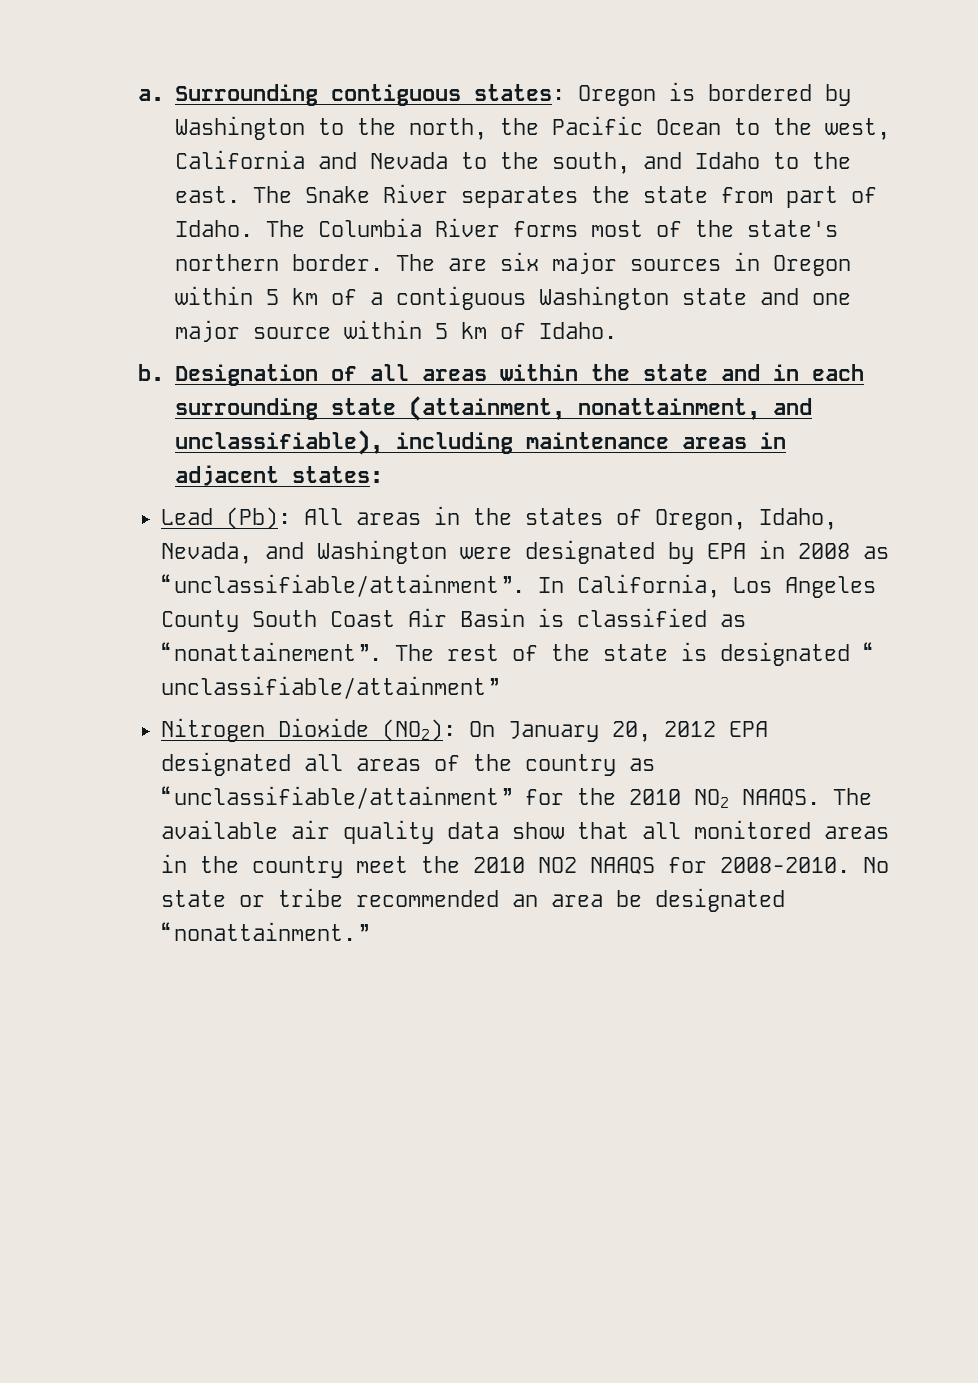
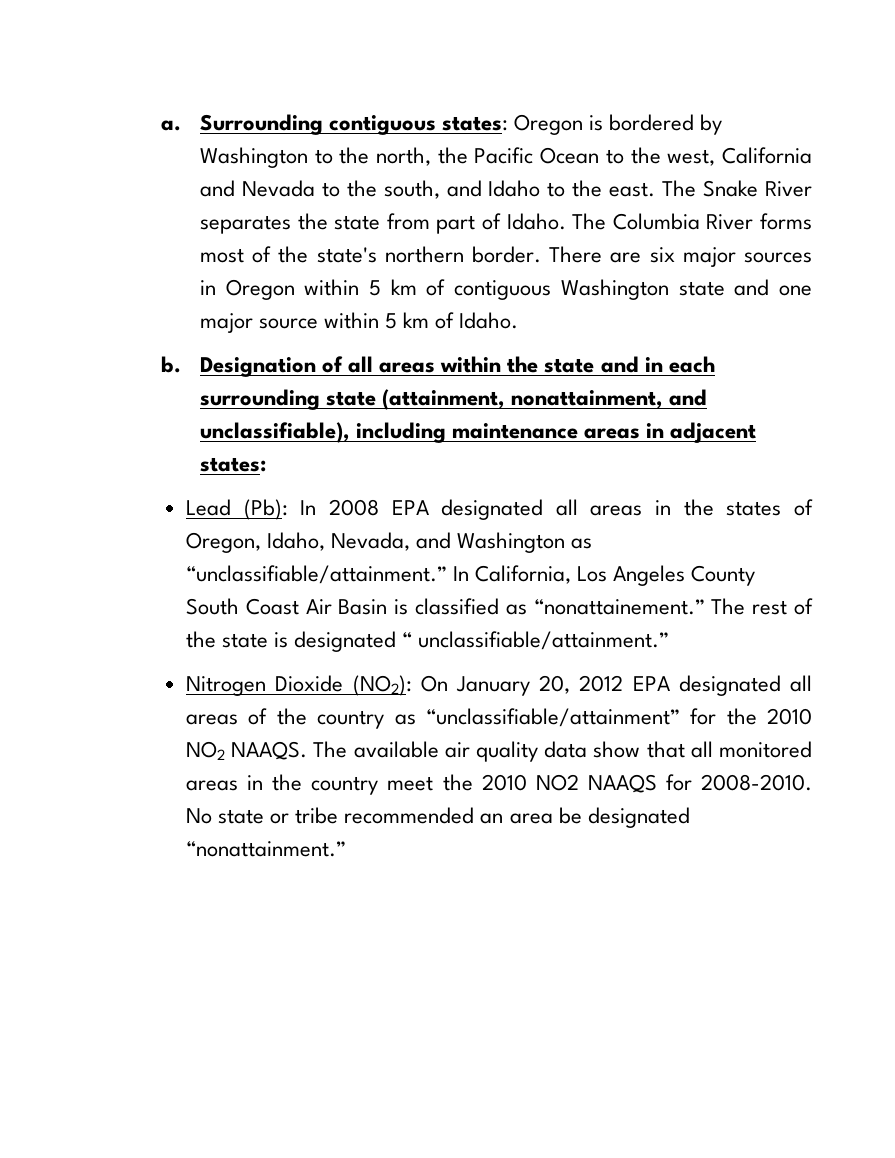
- The are six major sources in Oregon within 5 km of a contiguous Washington state and one major source within 5 km of Idaho.
+ There are six major sources in Oregon within 5 km of contiguous Washington state and one major source within 5 km of Idaho.
- Lead (Pb): All areas in the states of Oregon, Idaho, Nevada, and Washington were designated by EPA in 2008 as “unclassifiable/attainment”.
+ Lead (Pb): In 2008 EPA designated all areas in the states of Oregon, Idaho, Nevada, and Washington as “unclassifiable/attainment.”
- In California, Los Angeles County South Coast Air Basin is classified as “nonattainement”.
+ In California, Los Angeles County South Coast Air Basin is classified as “nonattainement.”
- The rest of the state is designated “ unclassifiable/attainment”
+ The rest of the state is designated “ unclassifiable/attainment.”

